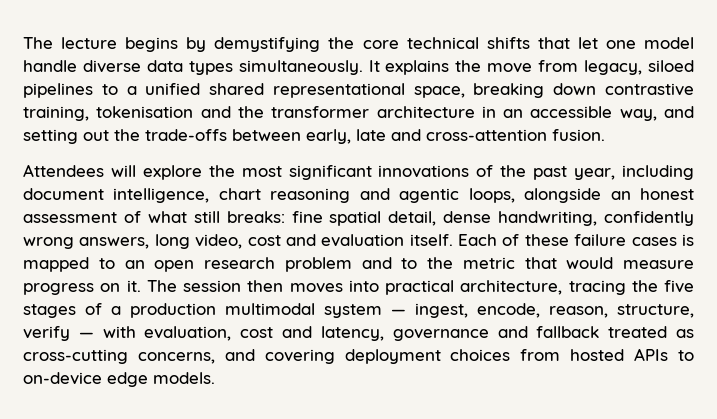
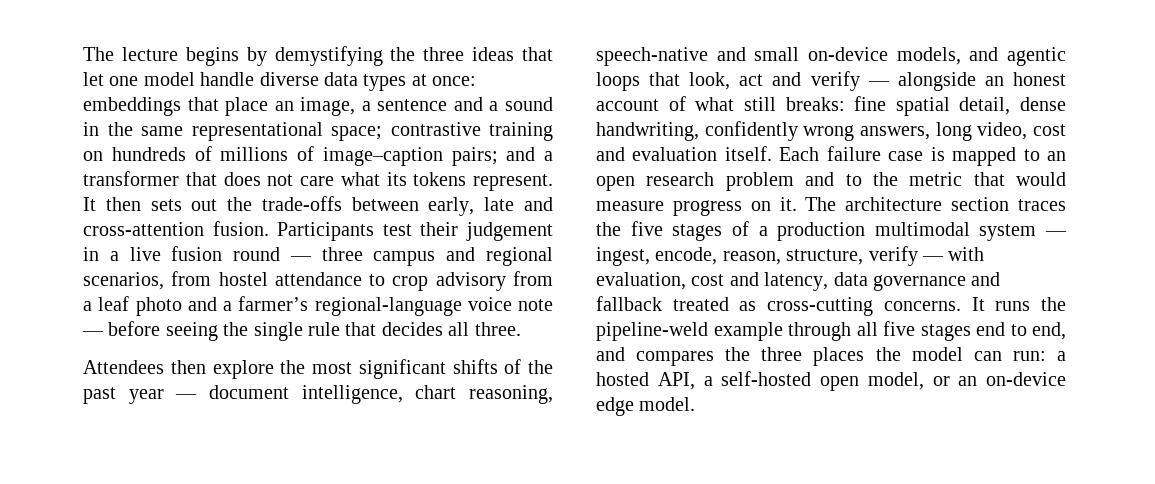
- The lecture begins by demystifying the core technical shifts that let one model handle diverse data types simultaneously. It explains the move from legacy, siloed pipelines to a unified shared representational space, breaking down contrastive training, tokenisation and the transformer architecture in an accessible way, and setting out the trade-offs between early, late and cross-attention fusion.
+ The lecture begins by demystifying the three ideas that let one model handle diverse data types at once: embeddings that place an image, a sentence and a sound in the same representational space; contrastive training on hundreds of millions of image–caption pairs; and a transformer that does not care what its tokens represent. It then sets out the trade-offs between early, late and cross-attention fusion. Participants test their judgement in a live fusion round — three campus and regional scenarios, from hostel attendance to crop advisory from a leaf photo and a farmer’s regional-language voice note — before seeing the single rule that decides all three.
- Attendees will explore the most significant innovations of the past year, including document intelligence, chart reasoning and agentic loops, alongside an honest assessment of what still breaks: fine spatial detail, dense handwriting, confidently wrong answers, long video, cost and evaluation itself.
+ Attendees then explore the most significant shifts of the past year — document intelligence, chart reasoning, speech-native and small on-device models, and agentic loops that look, act and verify — alongside an honest account of what still breaks: fine spatial detail, dense handwriting, confidently wrong answers, long video, cost and evaluation itself.
- Each of these failure cases is mapped to an open research problem and to the metric that would measure progress on it.
+ Each failure case is mapped to an open research problem and to the metric that would measure progress on it.
- The session then moves into practical architecture, tracing the five stages of a production multimodal system — ingest, encode, reason, structure, verify — with evaluation, cost and latency, governance and fallback treated as cross-cutting concerns, and covering deployment choices from hosted APIs to on-device edge models.
+ The architecture section traces the five stages of a production multimodal system — ingest, encode, reason, structure, verify — with evaluation, cost and latency, data governance and fallback treated as cross-cutting concerns. It runs the pipeline-weld example through all five stages end to end, and compares the three places the model can run: a hosted API, a self-hosted open model, or an on-device edge model.

